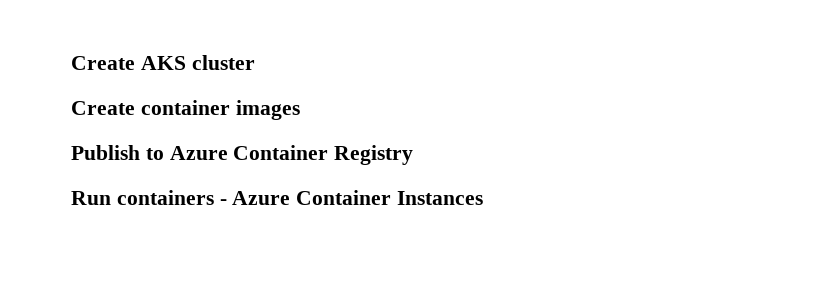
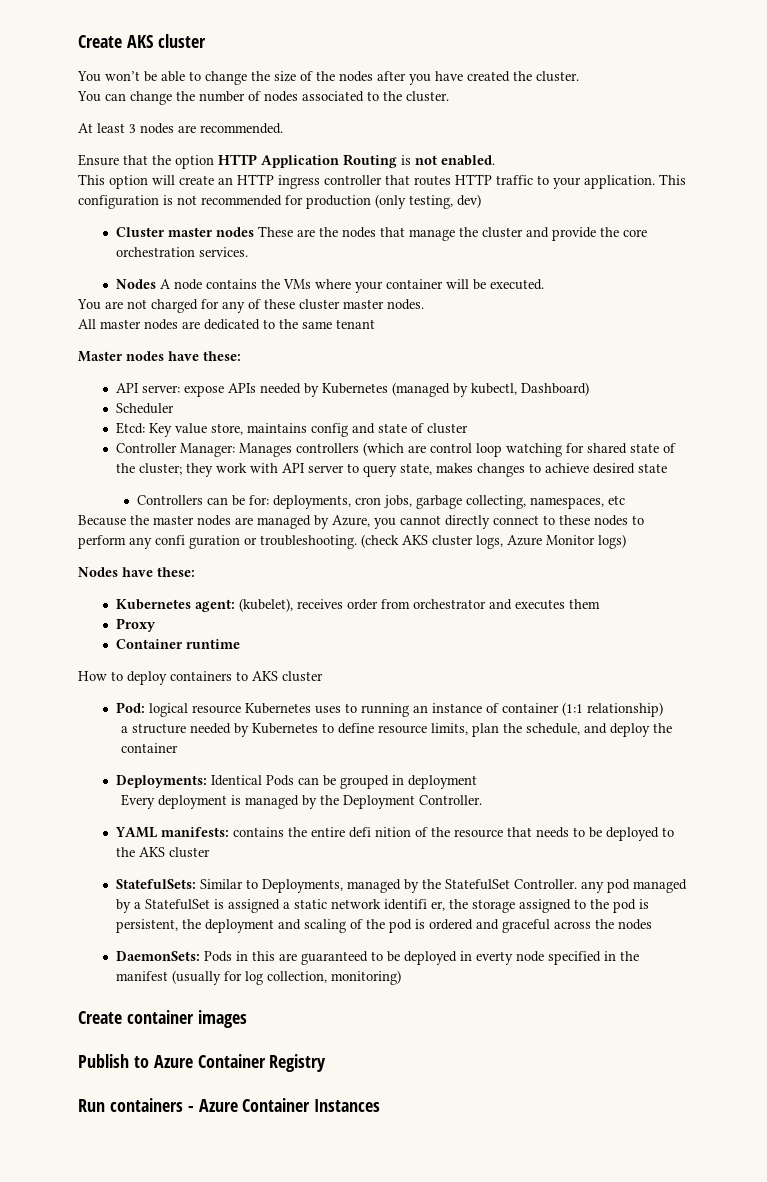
+ You won’t be able to change the size of the nodes after you have created the cluster.
+ You can change the number of nodes associated to the cluster.
+ At least 3 nodes are recommended.
+ Ensure that the option HTTP Application Routing is not enabled.
+ This option will create an HTTP ingress controller that routes HTTP traffic to your application. This configuration is not recommended for production (only testing, dev)
+ Cluster master nodes These are the nodes that manage the cluster and provide the core orchestration services.
+ Nodes A node contains the VMs where your container will be executed.
+ You are not charged for any of these cluster master nodes.
+ All master nodes are dedicated to the same tenant
+ Master nodes have these:
+ API server: expose APIs needed by Kubernetes (managed by kubectl, Dashboard)
+ Scheduler
+ Etcd: Key value store, maintains config and state of cluster
+ Controller Manager: Manages controllers (which are control loop watching for shared state of the cluster; they work with API server to query state, makes changes to achieve desired state
+ Controllers can be for: deployments, cron jobs, garbage collecting, namespaces, etc
+ Because the master nodes are managed by Azure, you cannot directly connect to these nodes to perform any confi guration or troubleshooting. (check AKS cluster logs, Azure Monitor logs)
+ Nodes have these:
+ Kubernetes agent: (kubelet), receives order from orchestrator and executes them
+ Proxy
+ Container runtime
+ How to deploy containers to AKS cluster
+ Pod: logical resource Kubernetes uses to running an instance of container (1:1 relationship)
+ a structure needed by Kubernetes to define resource limits, plan the schedule, and deploy the container
+ Deployments: Identical Pods can be grouped in deployment
+ Every deployment is managed by the Deployment Controller.
+ YAML manifests: contains the entire defi nition of the resource that needs to be deployed to the AKS cluster
+ StatefulSets: Similar to Deployments, managed by the StatefulSet Controller. any pod managed by a StatefulSet is assigned a static network identifi er, the storage assigned to the pod is persistent, the deployment and scaling of the pod is ordered and graceful across the nodes
+ DaemonSets: Pods in this are guaranteed to be deployed in everty node specified in the manifest (usually for log collection, monitoring)

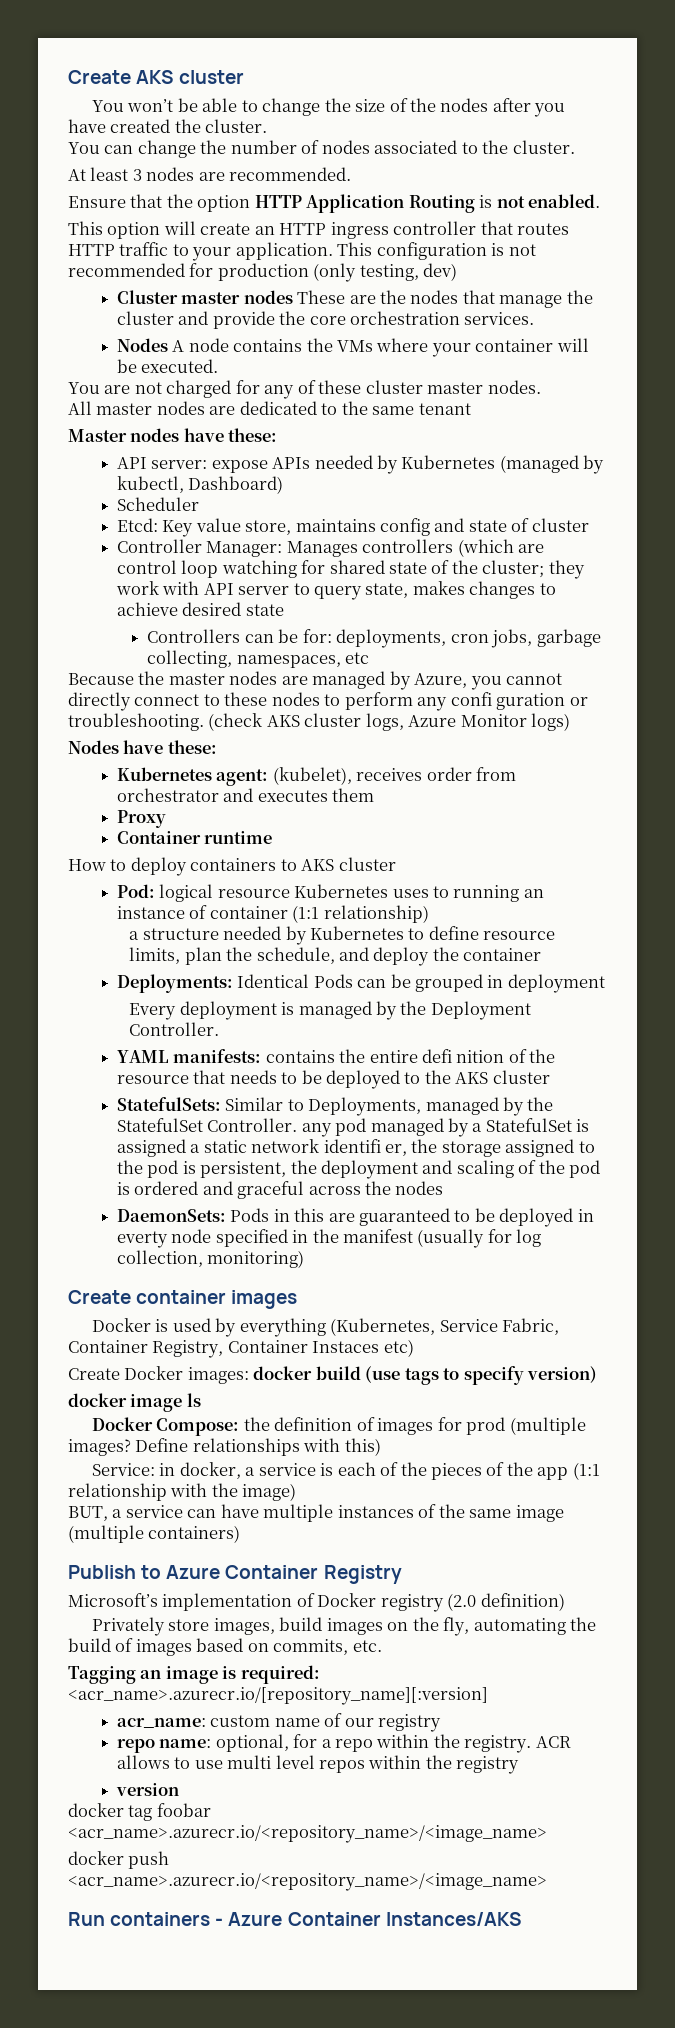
+ Docker is used by everything (Kubernetes, Service Fabric, Container Registry, Container Instaces etc)
+ Create Docker images: docker build (use tags to specify version)
+ docker image ls
+ Docker Compose: the definition of images for prod (multiple images? Define relationships with this)
+ Service: in docker, a service is each of the pieces of the app (1:1 relationship with the image)
+ BUT, a service can have multiple instances of the same image (multiple containers)
+ Microsoft’s implementation of Docker registry (2.0 definition)
+ Privately store images, build images on the fly, automating the build of images based on commits, etc.
+ Tagging an image is required: <acr_name>.azurecr.io/[repository_name][:version]
+ acr_name: custom name of our registry
+ repo name: optional, for a repo within the registry. ACR allows to use multi level repos within the registry
+ version
+ docker tag foobar <acr_name>.azurecr.io/<repository_name>/<image_name>
+ docker push <acr_name>.azurecr.io/<repository_name>/<image_name>
- Run containers - Azure Container Instances
+ Run containers - Azure Container Instances/AKS

